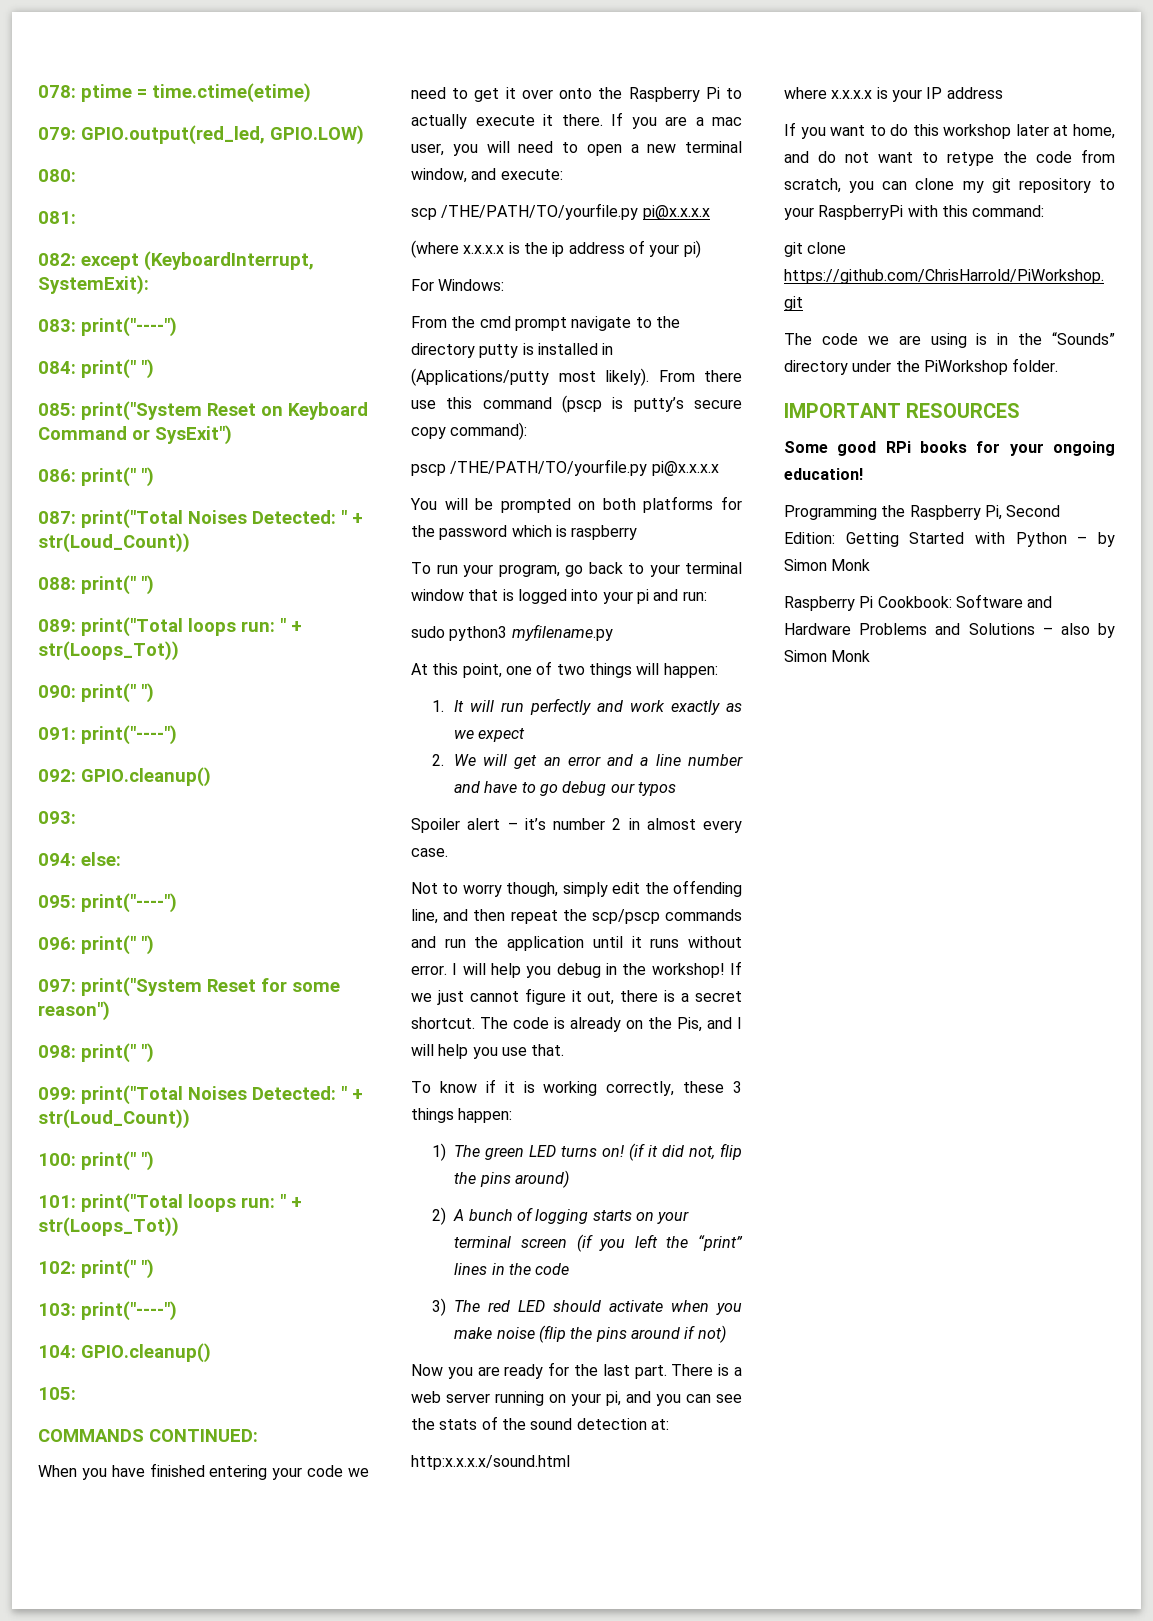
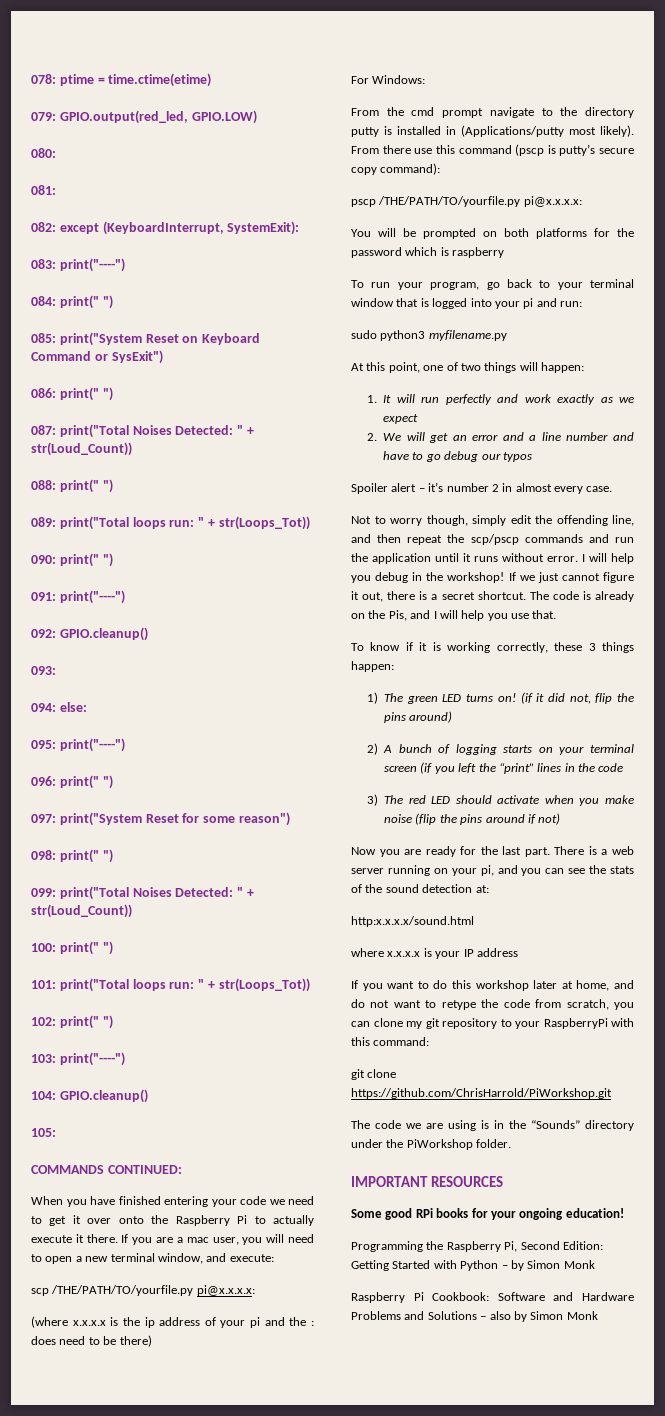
- scp /THE/PATH/TO/yourfile.py pi@x.x.x.x
+ scp /THE/PATH/TO/yourfile.py pi@x.x.x.x:
- (where x.x.x.x is the ip address of your pi)
+ (where x.x.x.x is the ip address of your pi and the : does need to be there)
- pscp /THE/PATH/TO/yourfile.py pi@x.x.x.x
+ pscp /THE/PATH/TO/yourfile.py pi@x.x.x.x:

